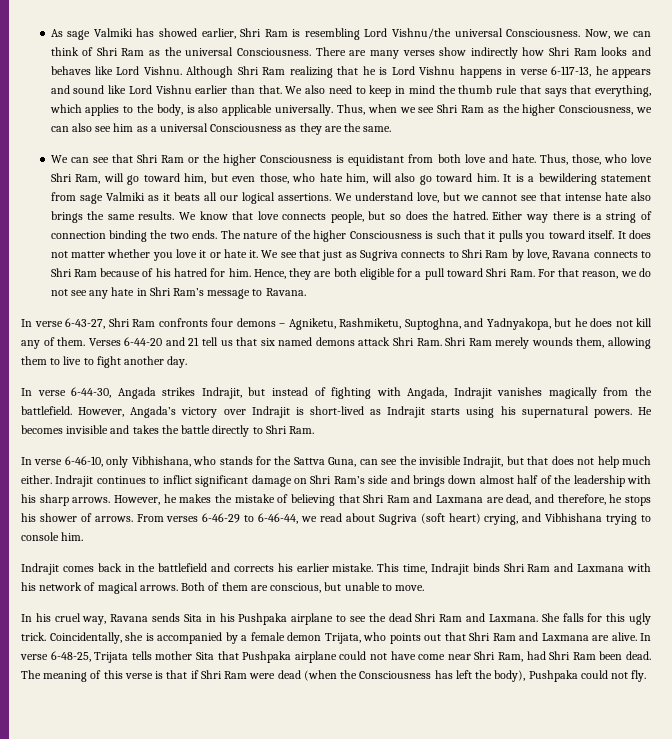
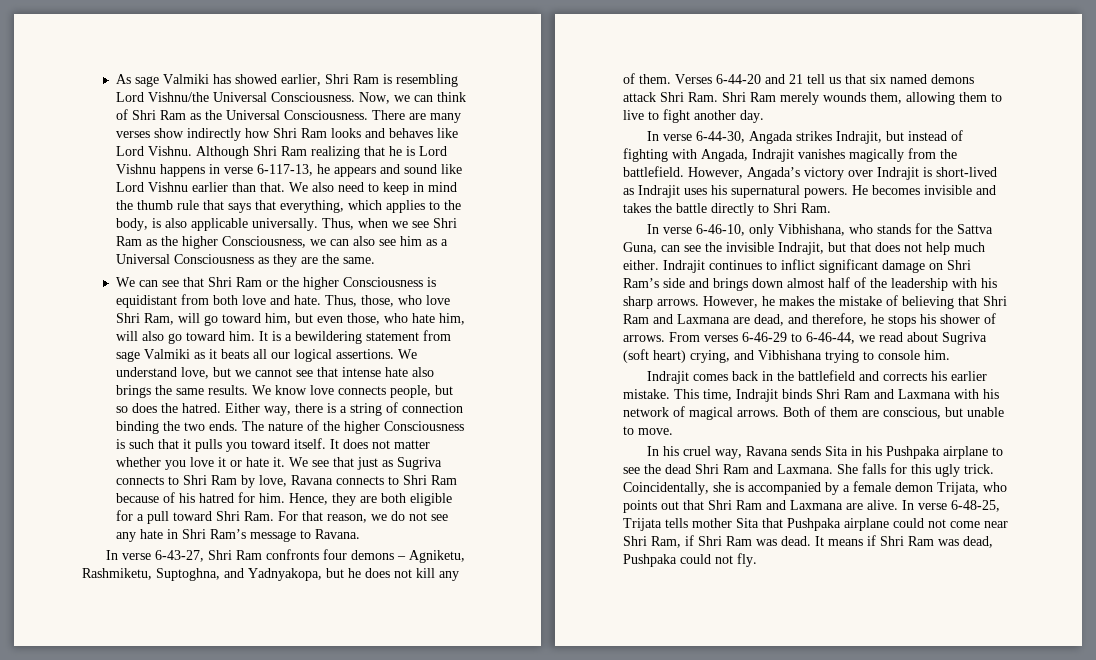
- As sage Valmiki has showed earlier, Shri Ram is resembling Lord Vishnu/the universal Consciousness.
+ As sage Valmiki has showed earlier, Shri Ram is resembling Lord Vishnu/the Universal Consciousness.
- Now, we can think of Shri Ram as the universal Consciousness.
+ Now, we can think of Shri Ram as the Universal Consciousness.
- Thus, when we see Shri Ram as the higher Consciousness, we can also see him as a universal Consciousness as they are the same.
+ Thus, when we see Shri Ram as the higher Consciousness, we can also see him as a Universal Consciousness as they are the same.
- We know that love connects people, but so does the hatred.
+ We know love connects people, but so does the hatred.
- Either way there is a string of connection binding the two ends.
+ Either way, there is a string of connection binding the two ends.
- However, Angada’s victory over Indrajit is short-lived as Indrajit starts using his supernatural powers.
+ However, Angada’s victory over Indrajit is short-lived as Indrajit uses his supernatural powers.
- In verse 6-48-25, Trijata tells mother Sita that Pushpaka airplane could not have come near Shri Ram, had Shri Ram been dead. The meaning of this verse is that if Shri Ram were dead (when the Consciousness has left the body), Pushpaka could not fly.
+ In verse 6-48-25, Trijata tells mother Sita that Pushpaka airplane could not come near Shri Ram, if Shri Ram was dead. It means if Shri Ram was dead, Pushpaka could not fly.

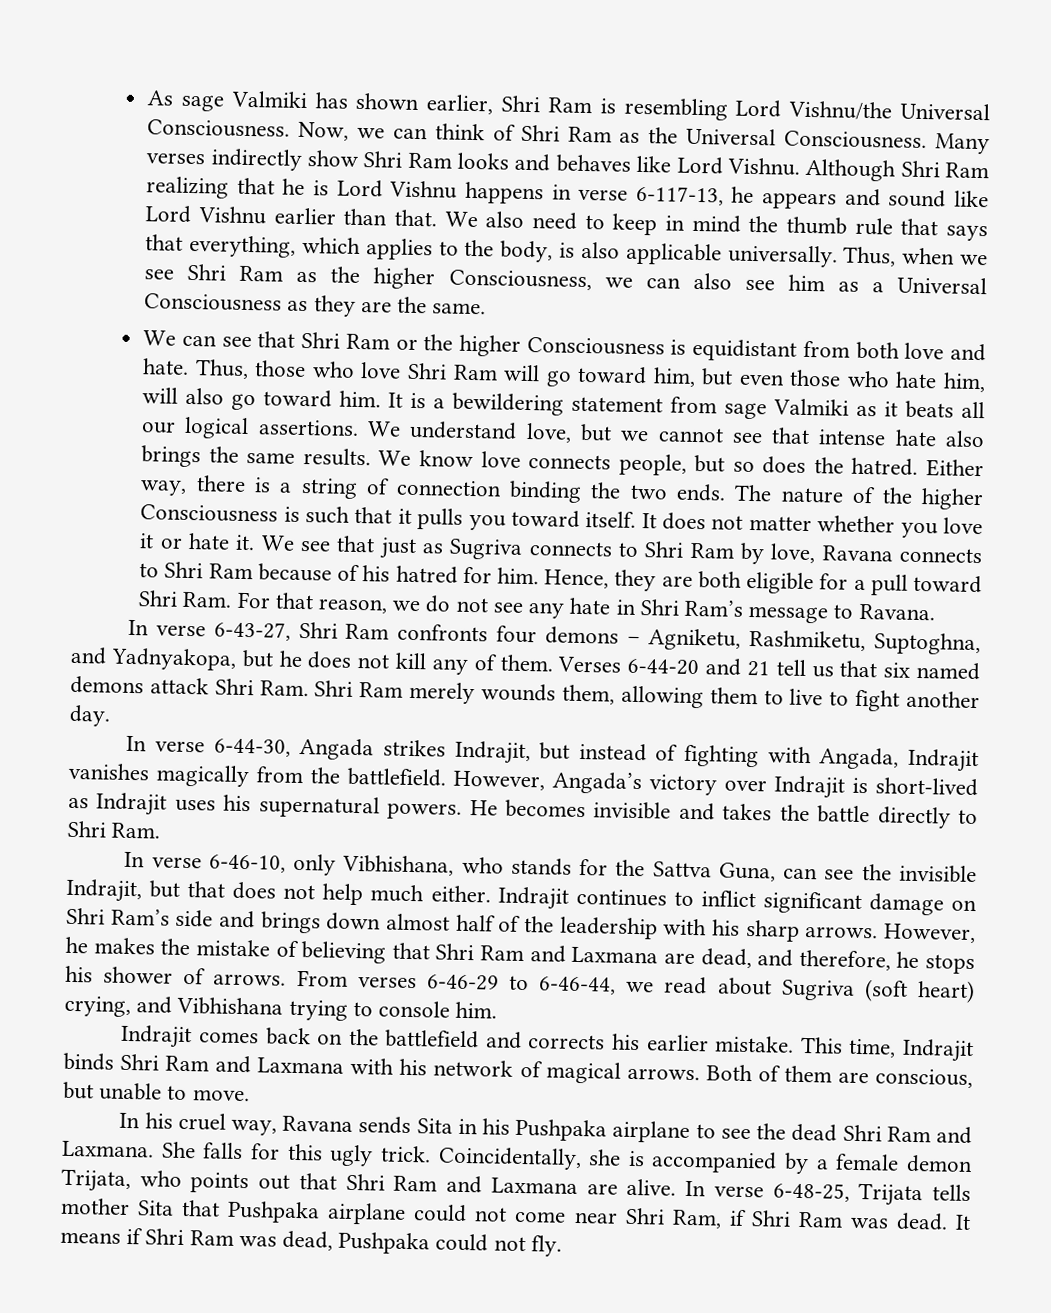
- As sage Valmiki has showed earlier, Shri Ram is resembling Lord Vishnu/the Universal Consciousness.
+ As sage Valmiki has shown earlier, Shri Ram is resembling Lord Vishnu/the Universal Consciousness.
- There are many verses show indirectly how Shri Ram looks and behaves like Lord Vishnu.
+ Many verses indirectly show Shri Ram looks and behaves like Lord Vishnu.
- Thus, those, who love Shri Ram, will go toward him, but even those, who hate him, will also go toward him.
+ Thus, those who love Shri Ram will go toward him, but even those who hate him, will also go toward him.
- Indrajit comes back in the battlefield and corrects his earlier mistake.
+ Indrajit comes back on the battlefield and corrects his earlier mistake.

